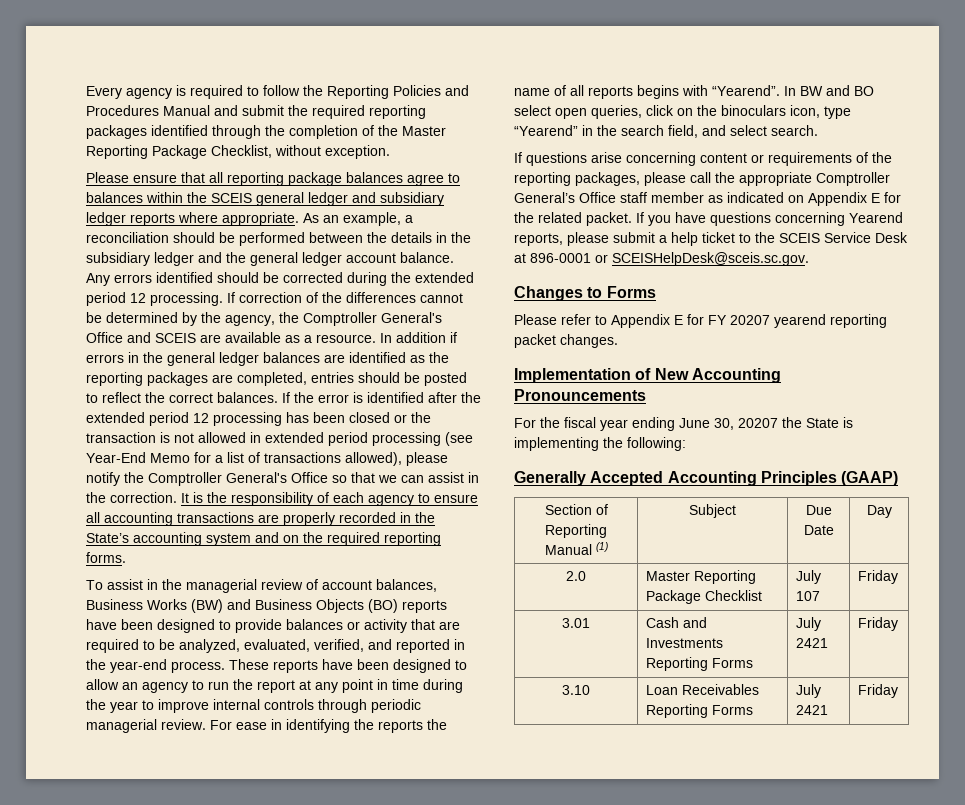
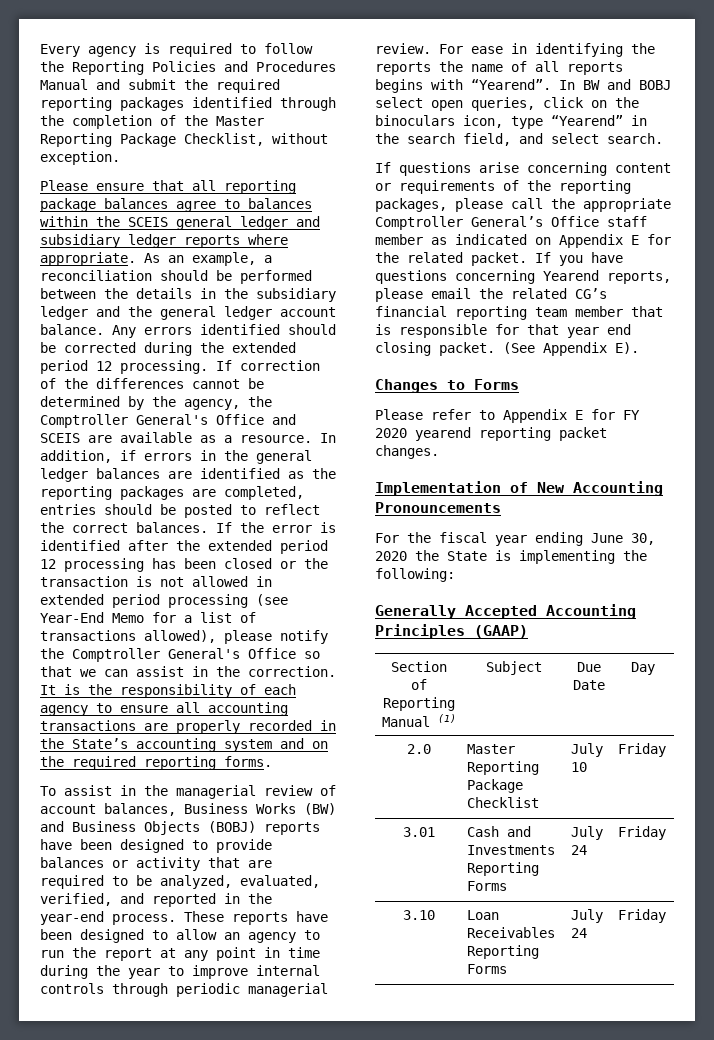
- In addition if errors in the general ledger balances are identified as the reporting packages are completed, entries should be posted to reflect the correct balances.
+ In addition, if errors in the general ledger balances are identified as the reporting packages are completed, entries should be posted to reflect the correct balances.
- To assist in the managerial review of account balances, Business Works (BW) and Business Objects (BO) reports have been designed to provide balances or activity that are required to be analyzed, evaluated, verified, and reported in the year-end process.
+ To assist in the managerial review of account balances, Business Works (BW) and Business Objects (BOBJ) reports have been designed to provide balances or activity that are required to be analyzed, evaluated, verified, and reported in the year-end process.
- In BW and BO select open queries, click on the binoculars icon, type “Yearend” in the search field, and select search.
+ In BW and BOBJ select open queries, click on the binoculars icon, type “Yearend” in the search field, and select search.
- If you have questions concerning Yearend reports, please submit a help ticket to the SCEIS Service Desk at 896-0001 or SCEISHelpDesk@sceis.sc.gov.
+ If you have questions concerning Yearend reports, please email the related CG’s financial reporting team member that is responsible for that year end closing packet. (See Appendix E).
- Please refer to Appendix E for FY 20207 yearend reporting packet changes.
+ Please refer to Appendix E for FY 2020 yearend reporting packet changes.
- For the fiscal year ending June 30, 20207 the State is implementing the following:
+ For the fiscal year ending June 30, 2020 the State is implementing the following:
- 2.0 | Master Reporting Package Checklist | July 107 | Friday
+ 2.0 | Master Reporting Package Checklist | July 10 | Friday
- 3.01 | Cash and Investments Reporting Forms | July 2421 | Friday
+ 3.01 | Cash and Investments Reporting Forms | July 24 | Friday
- 3.10 | Loan Receivables Reporting Forms | July 2421 | Friday
+ 3.10 | Loan Receivables Reporting Forms | July 24 | Friday

